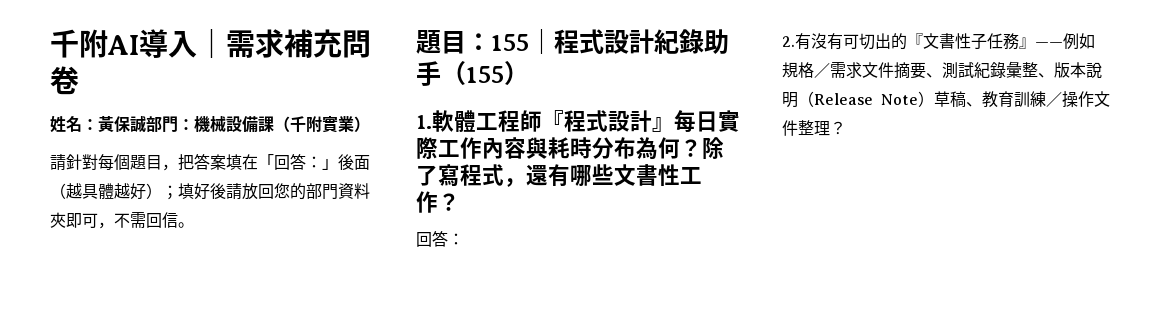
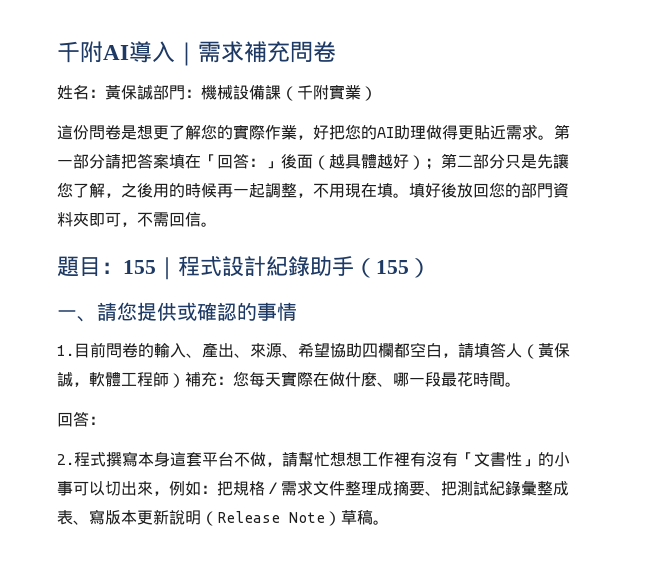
- 請針對每個題目，把答案填在「回答：」後面（越具體越好）；填好後請放回您的部門資料夾即可，不需回信。
+ 這份問卷是想更了解您的實際作業，好把您的AI助理做得更貼近需求。第一部分請把答案填在「回答：」後面（越具體越好）；第二部分只是先讓您了解，之後用的時候再一起調整，不用現在填。填好後放回您的部門資料夾即可，不需回信。
- 1.軟體工程師『程式設計』每日實際工作內容與耗時分布為何？除了寫程式，還有哪些文書性工作？
+ 一、請您提供或確認的事情
+ 1.目前問卷的輸入、產出、來源、希望協助四欄都空白，請填答人（黃保誠，軟體工程師）補充：您每天實際在做什麼、哪一段最花時間。
  回答：
- 2.有沒有可切出的『文書性子任務』——例如規格／需求文件摘要、測試紀錄彙整、版本說明（Release Note）草稿、教育訓練／操作文件整理？
+ 2.程式撰寫本身這套平台不做，請幫忙想想工作裡有沒有「文書性」的小事可以切出來，例如：把規格／需求文件整理成摘要、把測試紀錄彙整成表、寫版本更新說明（Release Note）草稿。

